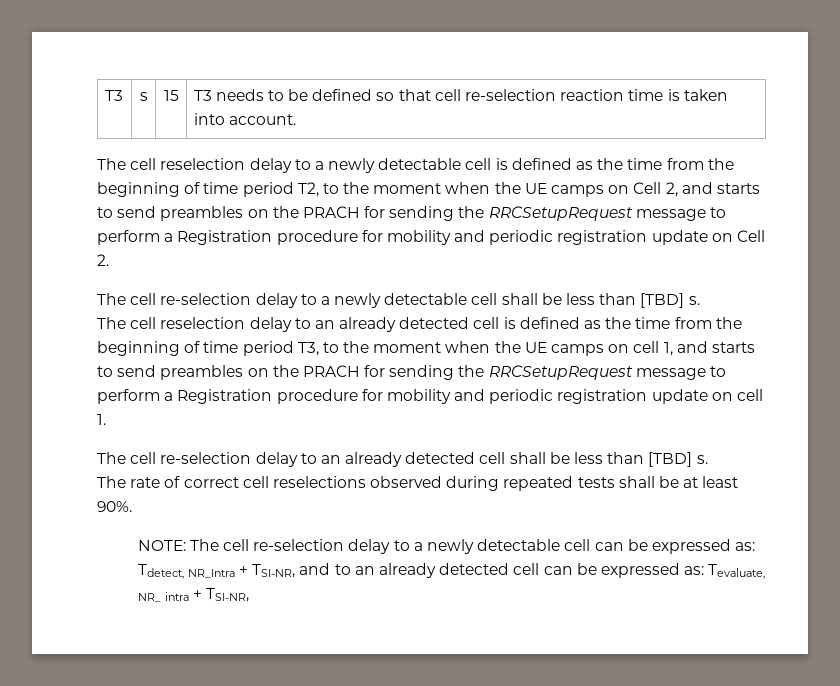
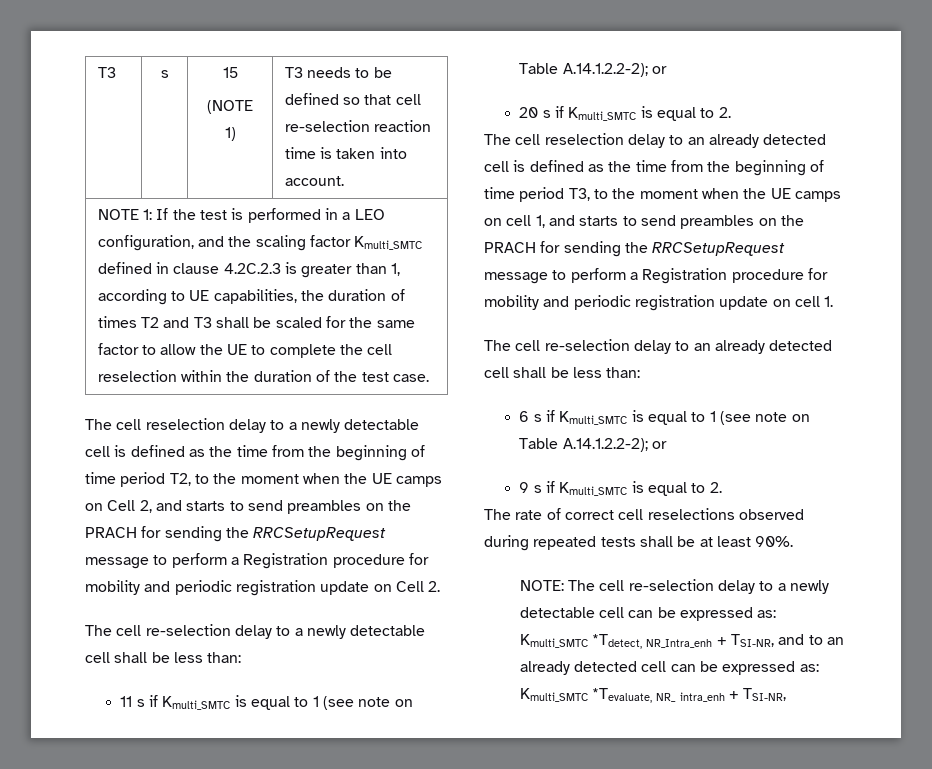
- T3 | s | 15 | T3 needs to be defined so that cell re-selection reaction time is taken into account.
+ T3 | s | 15
+ (NOTE 1) | T3 needs to be defined so that cell re-selection reaction time is taken into account.
+ NOTE 1: If the test is performed in a LEO configuration, and the scaling factor Kmulti_SMTC defined in clause 4.2C.2.3 is greater than 1, according to UE capabilities, the duration of times T2 and T3 shall be scaled for the same factor to allow the UE to complete the cell reselection within the duration of the test case.
- The cell re-selection delay to a newly detectable cell shall be less than [TBD] s.
+ The cell re-selection delay to a newly detectable cell shall be less than:
+ 11 s if Kmulti_SMTC is equal to 1 (see note on Table A.14.1.2.2-2); or
+ 20 s if Kmulti_SMTC is equal to 2.
- The cell re-selection delay to an already detected cell shall be less than [TBD] s.
+ The cell re-selection delay to an already detected cell shall be less than:
+ 6 s if Kmulti_SMTC is equal to 1 (see note on Table A.14.1.2.2-2); or
+ 9 s if Kmulti_SMTC is equal to 2.
- NOTE: The cell re-selection delay to a newly detectable cell can be expressed as: Tdetect, NR_Intra + TSI-NR, and to an already detected cell can be expressed as: Tevaluate, NR_ intra + TSI-NR,
+ NOTE: The cell re-selection delay to a newly detectable cell can be expressed as: Kmulti_SMTC *Tdetect, NR_Intra_enh + TSI-NR, and to an already detected cell can be expressed as: Kmulti_SMTC *Tevaluate, NR_ intra_enh + TSI-NR,

